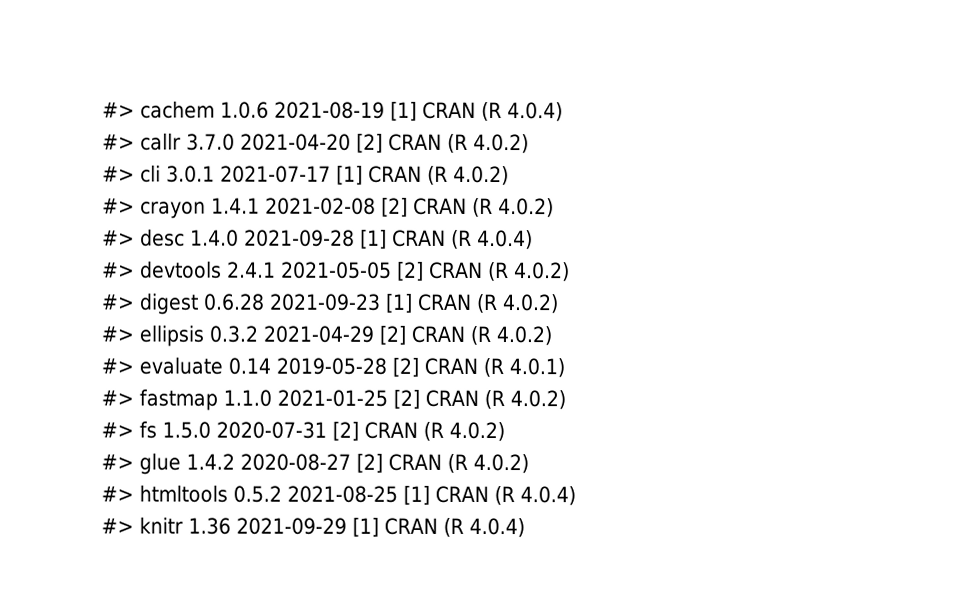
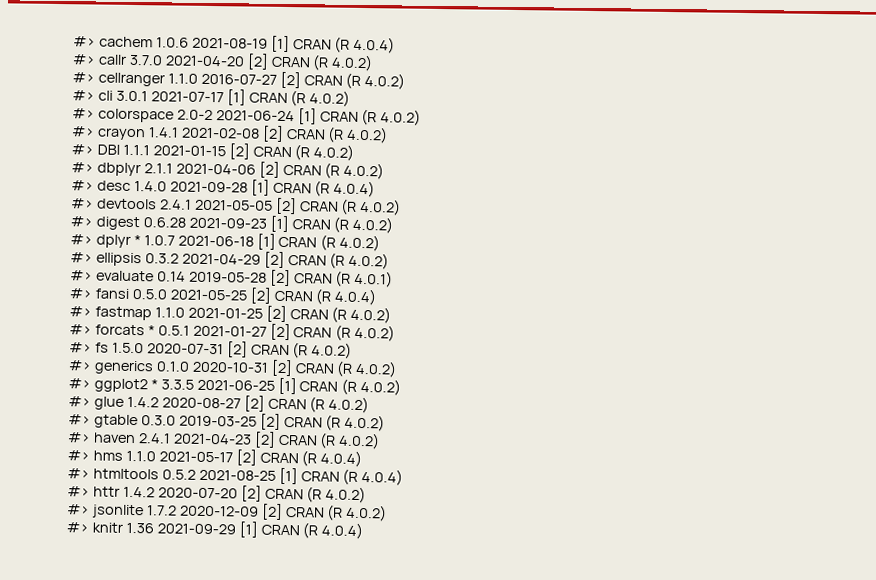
+ #> cellranger 1.1.0 2016-07-27 [2] CRAN (R 4.0.2)
+ #> colorspace 2.0-2 2021-06-24 [1] CRAN (R 4.0.2)
+ #> DBI 1.1.1 2021-01-15 [2] CRAN (R 4.0.2)
+ #> dbplyr 2.1.1 2021-04-06 [2] CRAN (R 4.0.2)
+ #> dplyr * 1.0.7 2021-06-18 [1] CRAN (R 4.0.2)
+ #> fansi 0.5.0 2021-05-25 [2] CRAN (R 4.0.4)
+ #> forcats * 0.5.1 2021-01-27 [2] CRAN (R 4.0.2)
+ #> generics 0.1.0 2020-10-31 [2] CRAN (R 4.0.2)
+ #> ggplot2 * 3.3.5 2021-06-25 [1] CRAN (R 4.0.2)
+ #> gtable 0.3.0 2019-03-25 [2] CRAN (R 4.0.2)
+ #> haven 2.4.1 2021-04-23 [2] CRAN (R 4.0.2)
+ #> hms 1.1.0 2021-05-17 [2] CRAN (R 4.0.4)
+ #> httr 1.4.2 2020-07-20 [2] CRAN (R 4.0.2)
+ #> jsonlite 1.7.2 2020-12-09 [2] CRAN (R 4.0.2)

